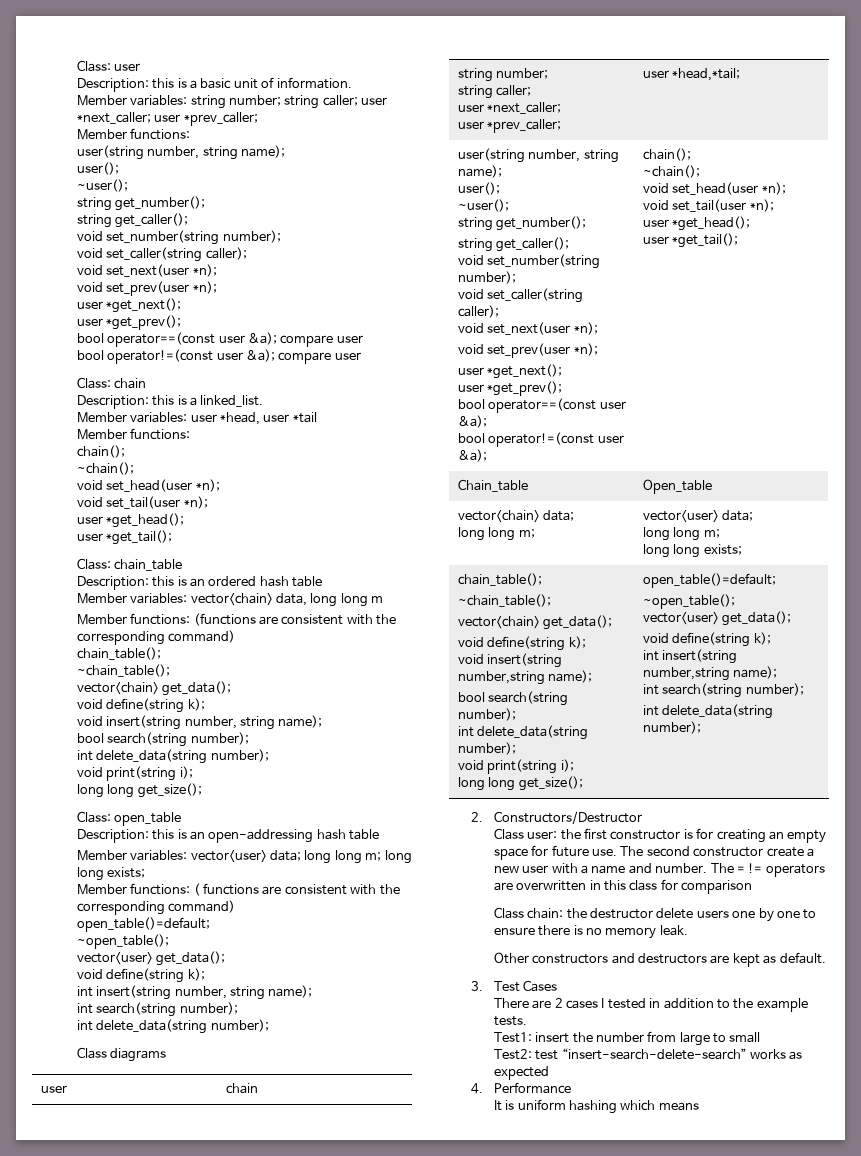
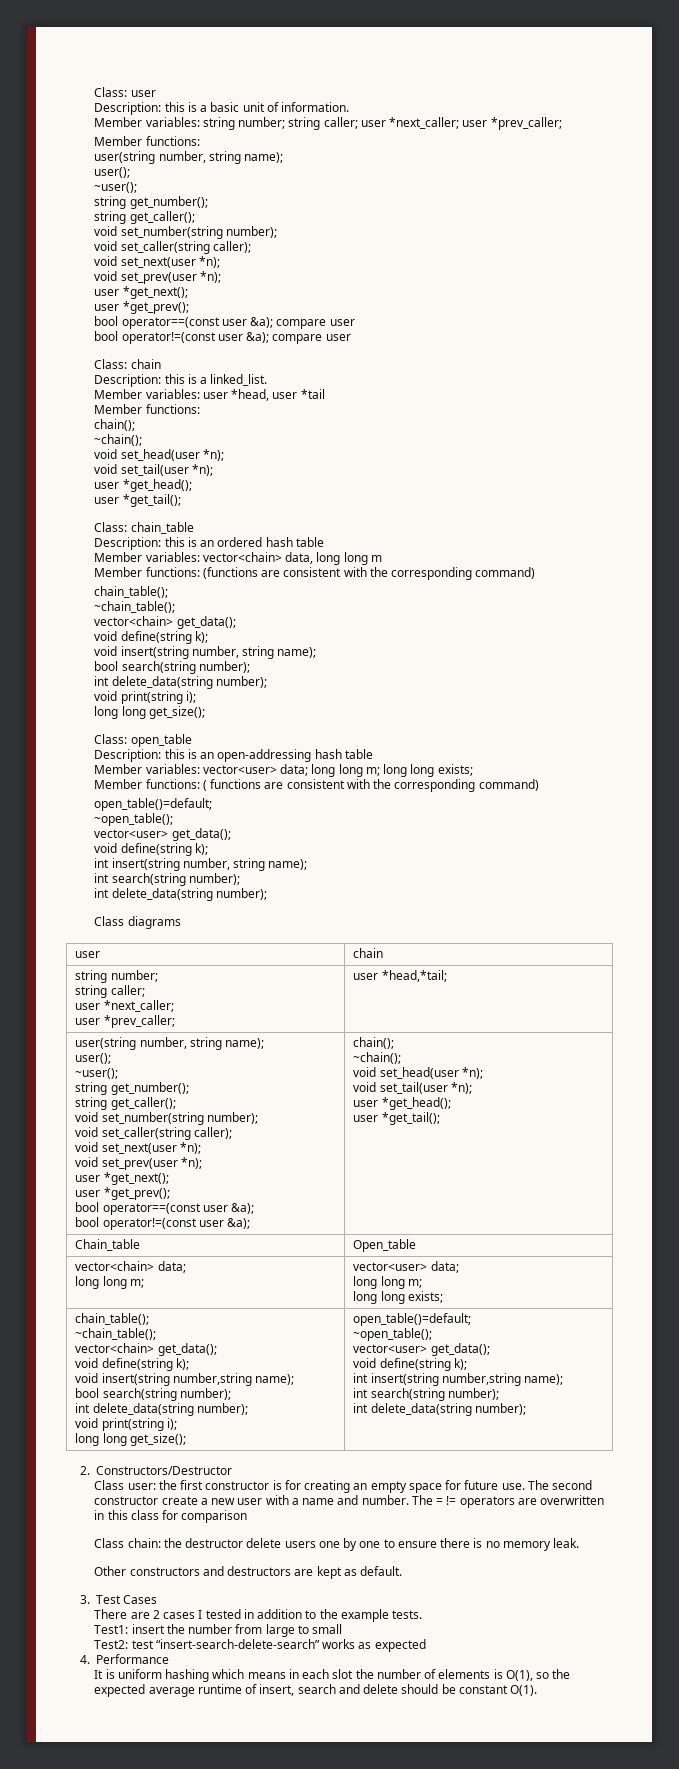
- It is uniform hashing which means
+ It is uniform hashing which means in each slot the number of elements is O(1), so the expected average runtime of insert, search and delete should be constant O(1).

